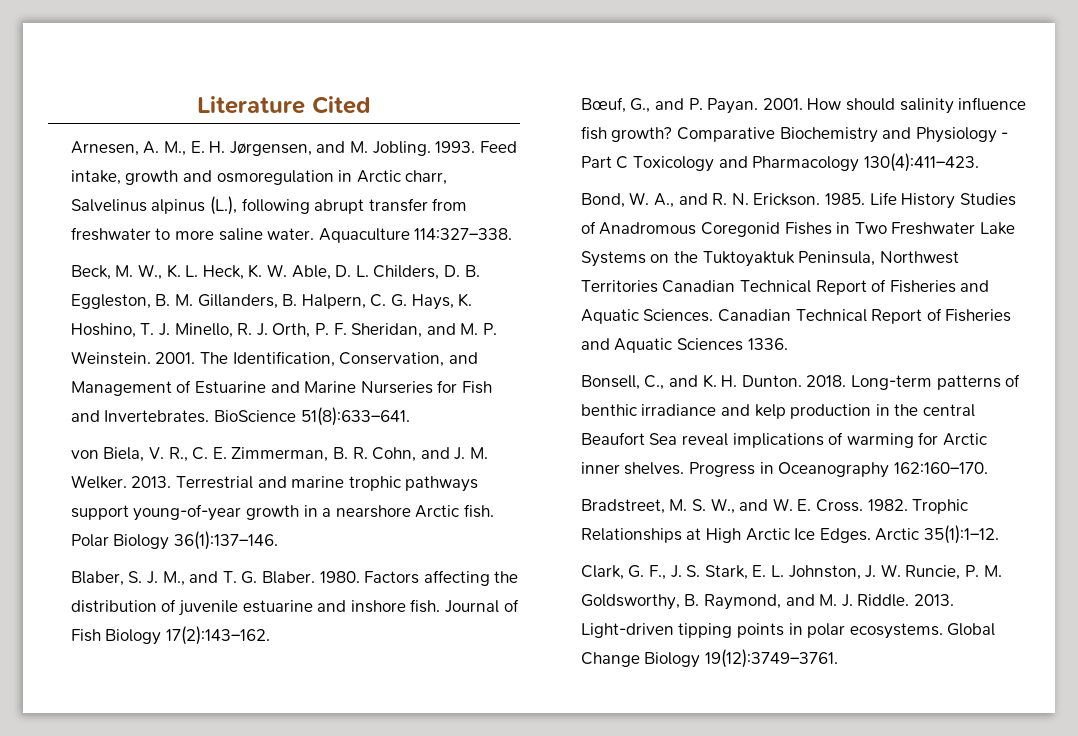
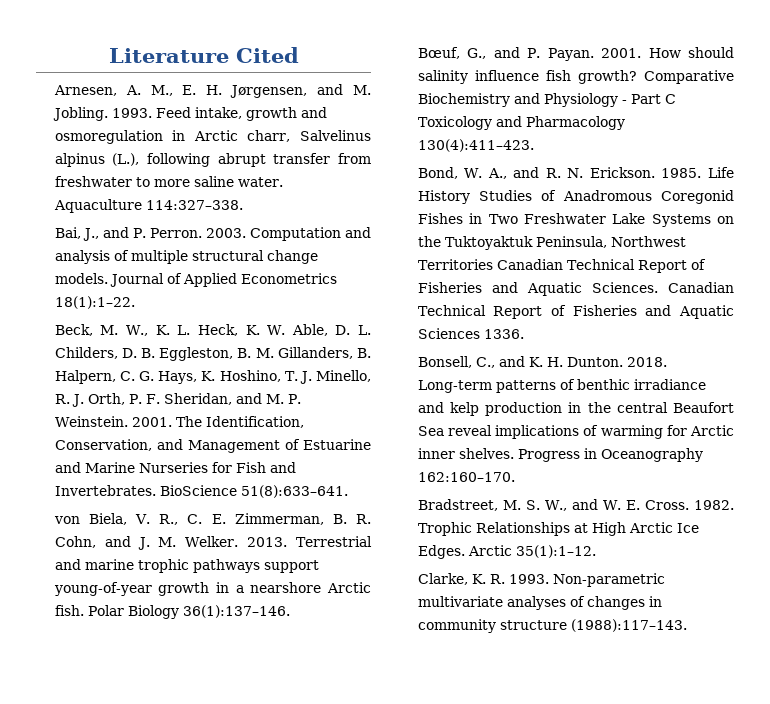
+ Bai, J., and P. Perron. 2003. Computation and analysis of multiple structural change models. Journal of Applied Econometrics 18(1):1–22.
- Blaber, S. J. M., and T. G. Blaber. 1980. Factors affecting the distribution of juvenile estuarine and inshore fish. Journal of Fish Biology 17(2):143–162.
- Clark, G. F., J. S. Stark, E. L. Johnston, J. W. Runcie, P. M. Goldsworthy, B. Raymond, and M. J. Riddle. 2013. Light-driven tipping points in polar ecosystems. Global Change Biology 19(12):3749–3761.
+ Clarke, K. R. 1993. Non-parametric multivariate analyses of changes in community structure (1988):117–143.

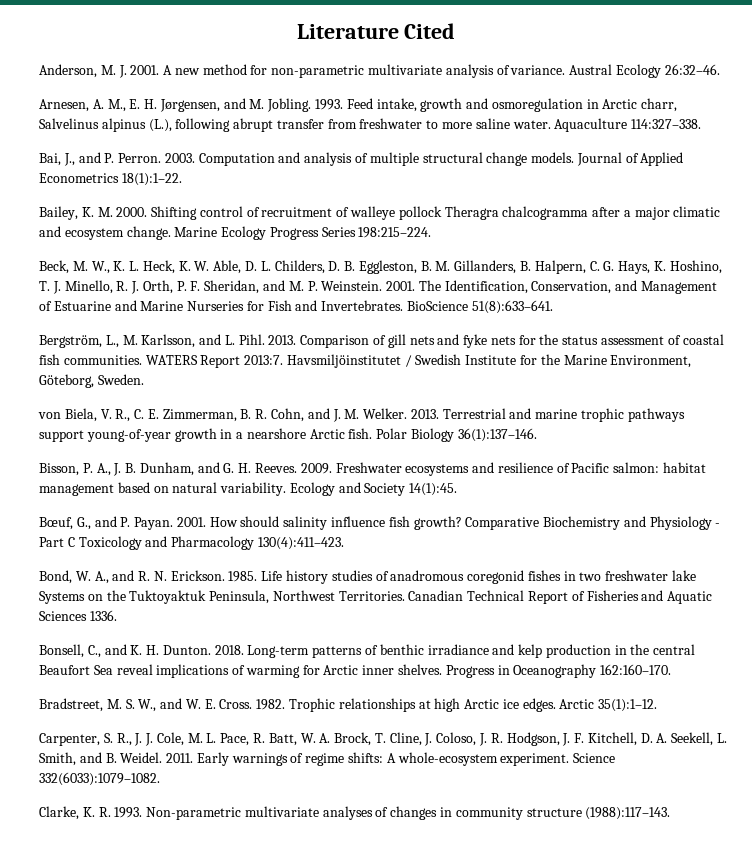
+ Anderson, M. J. 2001. A new method for non-parametric multivariate analysis of variance. Austral Ecology 26:32–46.
+ Bailey, K. M. 2000. Shifting control of recruitment of walleye pollock Theragra chalcogramma after a major climatic and ecosystem change. Marine Ecology Progress Series 198:215–224.
+ Bergström, L., M. Karlsson, and L. Pihl. 2013. Comparison of gill nets and fyke nets for the status assessment of coastal fish communities. WATERS Report 2013:7. Havsmiljöinstitutet / Swedish Institute for the Marine Environment, Göteborg, Sweden.
+ Bisson, P. A., J. B. Dunham, and G. H. Reeves. 2009. Freshwater ecosystems and resilience of Pacific salmon: habitat management based on natural variability. Ecology and Society 14(1):45.
- Life History Studies of Anadromous Coregonid Fishes in Two Freshwater Lake Systems on the Tuktoyaktuk Peninsula, Northwest Territories Canadian Technical Report of Fisheries and Aquatic Sciences.
+ Life history studies of anadromous coregonid fishes in two freshwater lake Systems on the Tuktoyaktuk Peninsula, Northwest Territories.
- Trophic Relationships at High Arctic Ice Edges. Arctic 35(1):1–12.
+ Trophic relationships at high Arctic ice edges. Arctic 35(1):1–12.
+ Carpenter, S. R., J. J. Cole, M. L. Pace, R. Batt, W. A. Brock, T. Cline, J. Coloso, J. R. Hodgson, J. F. Kitchell, D. A. Seekell, L. Smith, and B. Weidel. 2011. Early warnings of regime shifts: A whole-ecosystem experiment. Science 332(6033):1079–1082.

